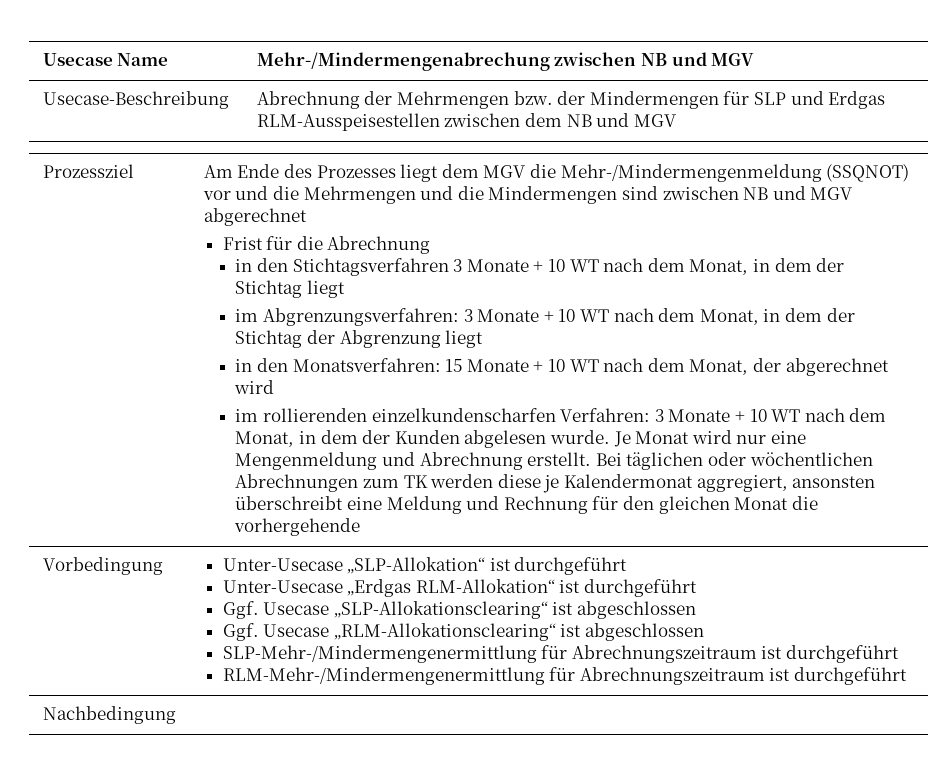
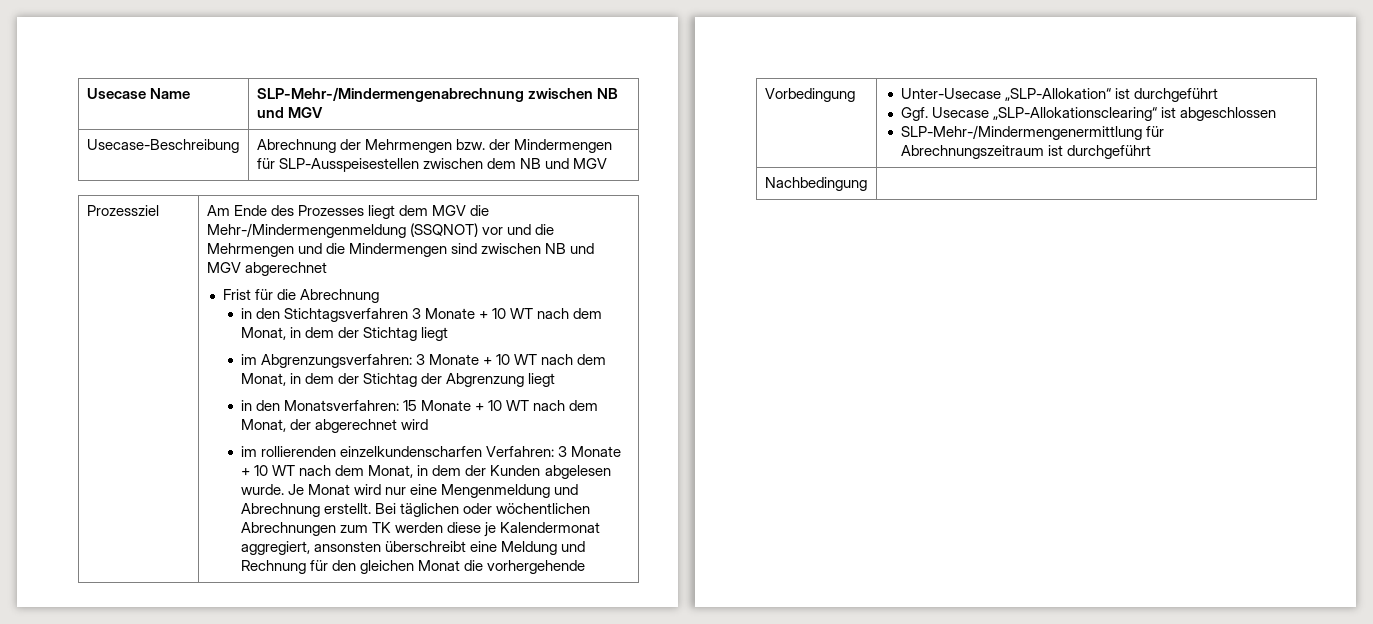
- Usecase Name | Mehr-/Mindermengenabrechung zwischen NB und MGV
+ Usecase Name | SLP-Mehr-/Mindermengenabrechnung zwischen NB und MGV
- Usecase-Beschreibung | Abrechnung der Mehrmengen bzw. der Mindermengen für SLP und Erdgas RLM-Ausspeisestellen zwischen dem NB und MGV
+ Usecase-Beschreibung | Abrechnung der Mehrmengen bzw. der Mindermengen für SLP-Ausspeisestellen zwischen dem NB und MGV
  Vorbedingung | Unter-Usecase „SLP-Allokation“ ist durchgeführt
- Unter-Usecase „Erdgas RLM-Allokation“ ist durchgeführt
  Ggf. Usecase „SLP-Allokationsclearing“ ist abgeschlossen
- Ggf. Usecase „RLM-Allokationsclearing“ ist abgeschlossen
  SLP-Mehr-/Mindermengenermittlung für Abrechnungszeitraum ist durchgeführt
- RLM-Mehr-/Mindermengenermittlung für Abrechnungszeitraum ist durchgeführt

